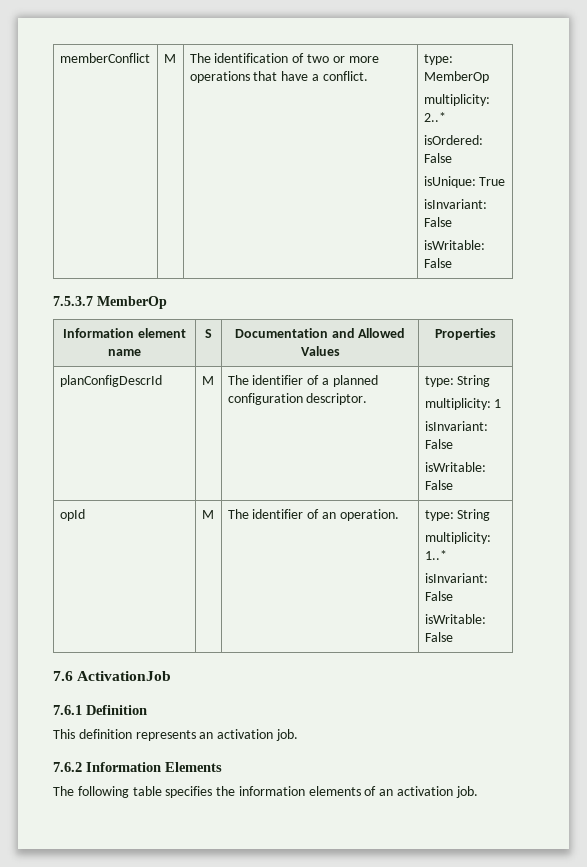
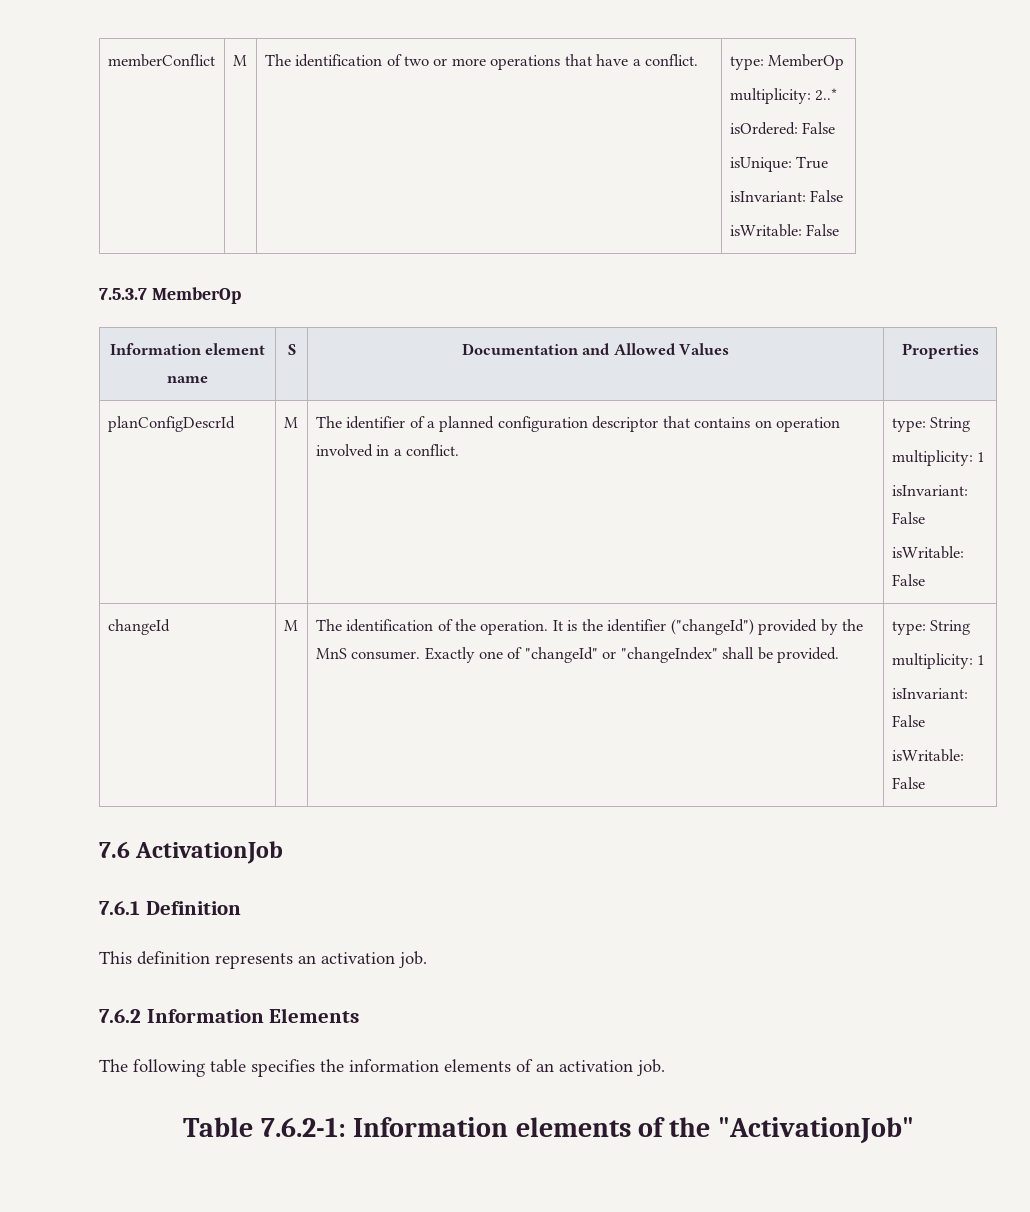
- planConfigDescrId | M | The identifier of a planned configuration descriptor. | type: String
+ planConfigDescrId | M | The identifier of a planned configuration descriptor that contains on operation involved in a conflict. | type: String
  multiplicity: 1
  isInvariant: False
  isWritable: False
- opId | M | The identifier of an operation. | type: String
- multiplicity: 1..*
+ changeId | M | The identification of the operation. It is the identifier ("changeId") provided by the MnS consumer. Exactly one of "changeId" or "changeIndex" shall be provided. | type: String
+ multiplicity: 1
+ Table 7.6.2-1: Information elements of the "ActivationJob"

